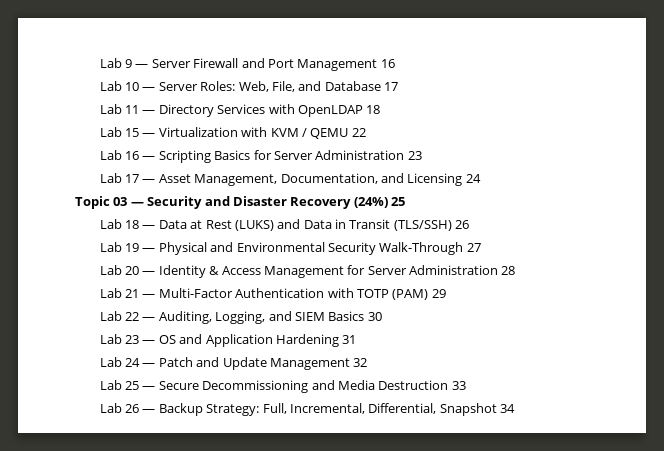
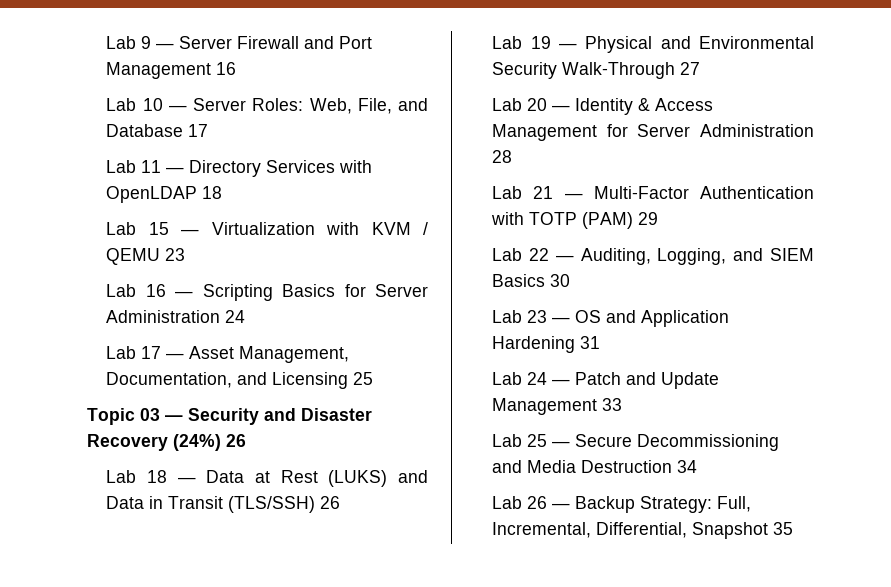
- Lab 15 — Virtualization with KVM / QEMU 22
+ Lab 15 — Virtualization with KVM / QEMU 23
- Lab 16 — Scripting Basics for Server Administration 23
+ Lab 16 — Scripting Basics for Server Administration 24
- Lab 17 — Asset Management, Documentation, and Licensing 24
+ Lab 17 — Asset Management, Documentation, and Licensing 25
- Topic 03 — Security and Disaster Recovery (24%) 25
+ Topic 03 — Security and Disaster Recovery (24%) 26
- Lab 24 — Patch and Update Management 32
+ Lab 24 — Patch and Update Management 33
- Lab 25 — Secure Decommissioning and Media Destruction 33
+ Lab 25 — Secure Decommissioning and Media Destruction 34
- Lab 26 — Backup Strategy: Full, Incremental, Differential, Snapshot 34
+ Lab 26 — Backup Strategy: Full, Incremental, Differential, Snapshot 35

